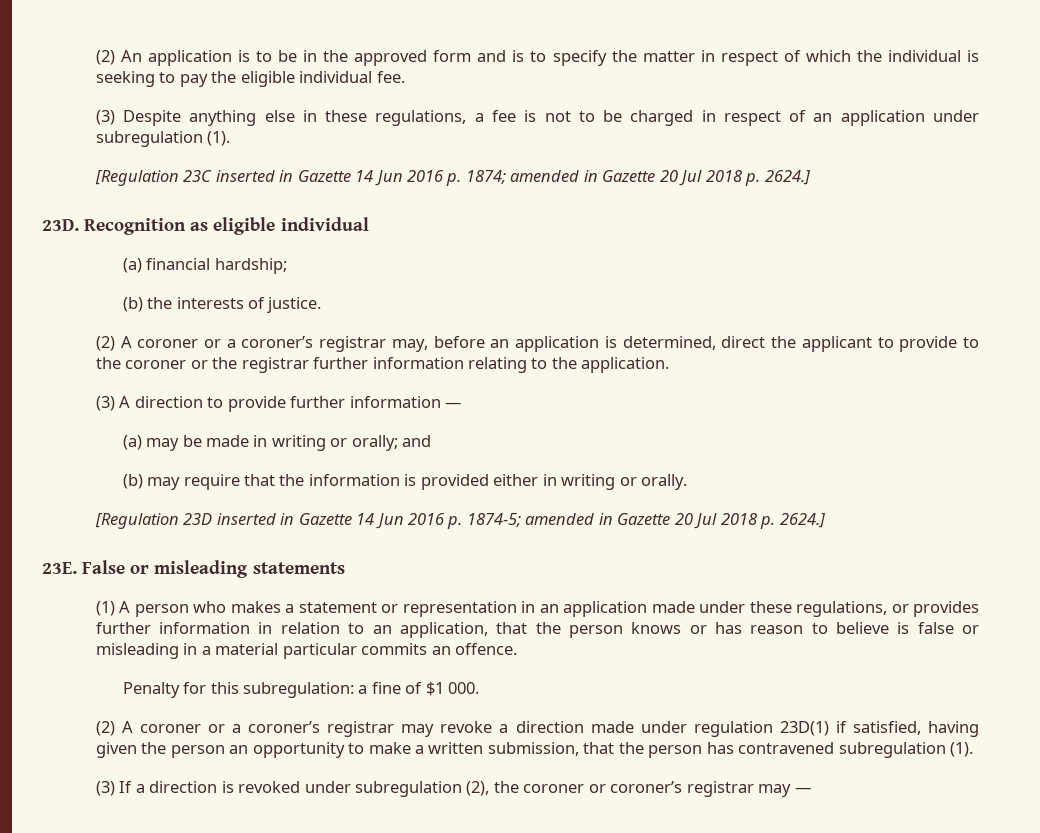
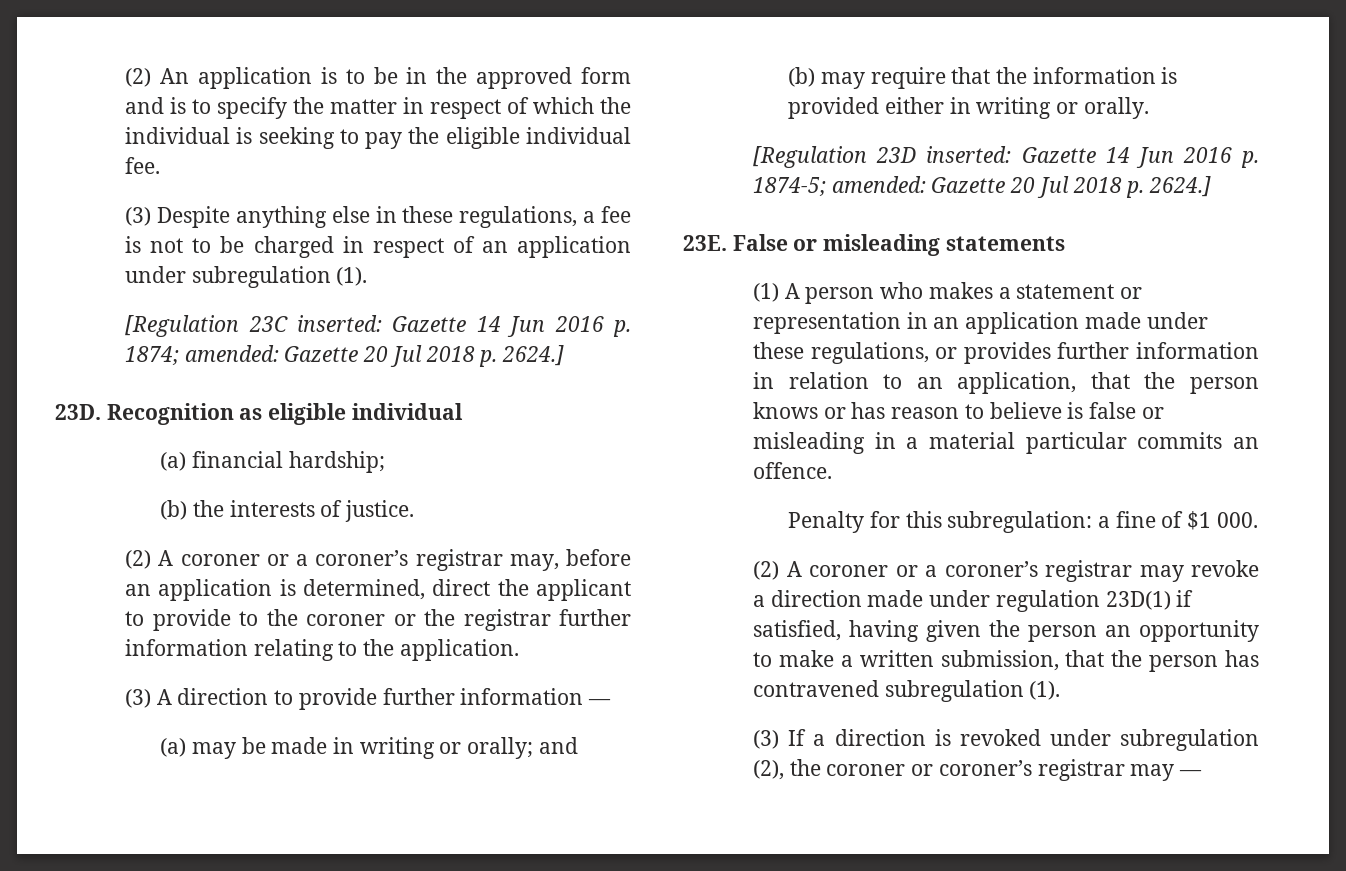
- [Regulation 23C inserted in Gazette 14 Jun 2016 p. 1874; amended in Gazette 20 Jul 2018 p. 2624.]
+ [Regulation 23C inserted: Gazette 14 Jun 2016 p. 1874; amended: Gazette 20 Jul 2018 p. 2624.]
- [Regulation 23D inserted in Gazette 14 Jun 2016 p. 1874-5; amended in Gazette 20 Jul 2018 p. 2624.]
+ [Regulation 23D inserted: Gazette 14 Jun 2016 p. 1874-5; amended: Gazette 20 Jul 2018 p. 2624.]

